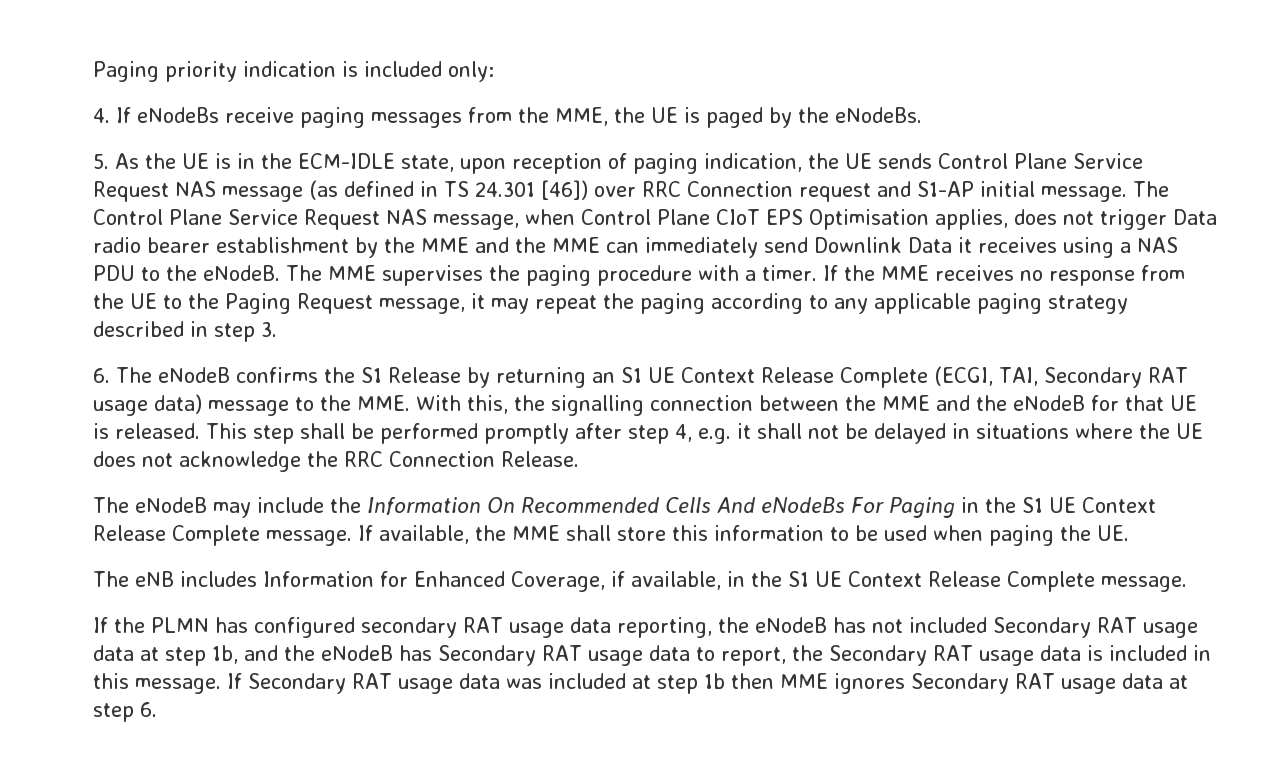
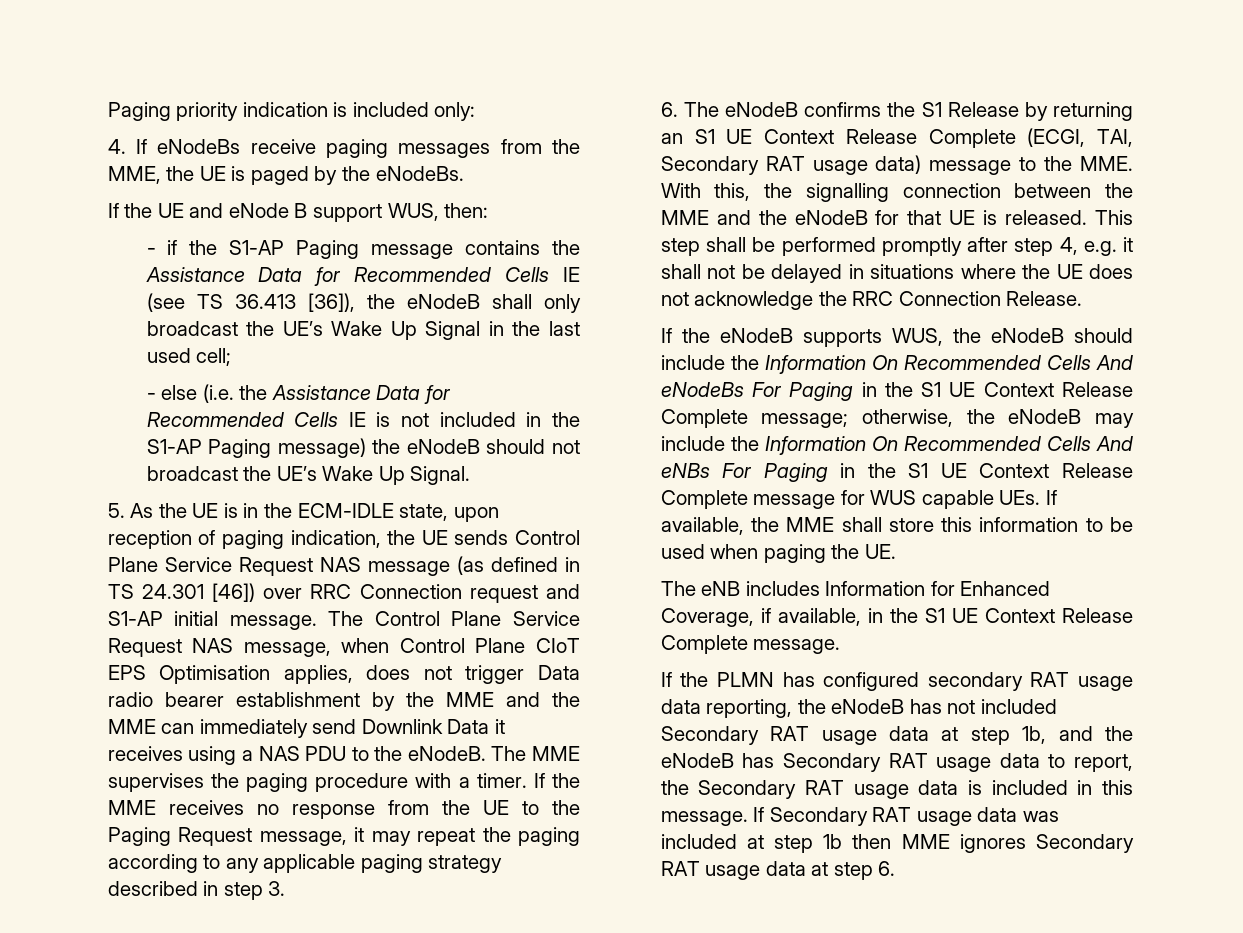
+ If the UE and eNode B support WUS, then:
+ - if the S1-AP Paging message contains the Assistance Data for Recommended Cells IE (see TS 36.413 [36]), the eNodeB shall only broadcast the UE’s Wake Up Signal in the last used cell;
+ - else (i.e. the Assistance Data for Recommended Cells IE is not included in the S1-AP Paging message) the eNodeB should not broadcast the UE’s Wake Up Signal.
- The eNodeB may include the Information On Recommended Cells And eNodeBs For Paging in the S1 UE Context Release Complete message. If available, the MME shall store this information to be used when paging the UE.
+ If the eNodeB supports WUS, the eNodeB should include the Information On Recommended Cells And eNodeBs For Paging in the S1 UE Context Release Complete message; otherwise, the eNodeB may include the Information On Recommended Cells And eNBs For Paging in the S1 UE Context Release Complete message for WUS capable UEs. If available, the MME shall store this information to be used when paging the UE.

